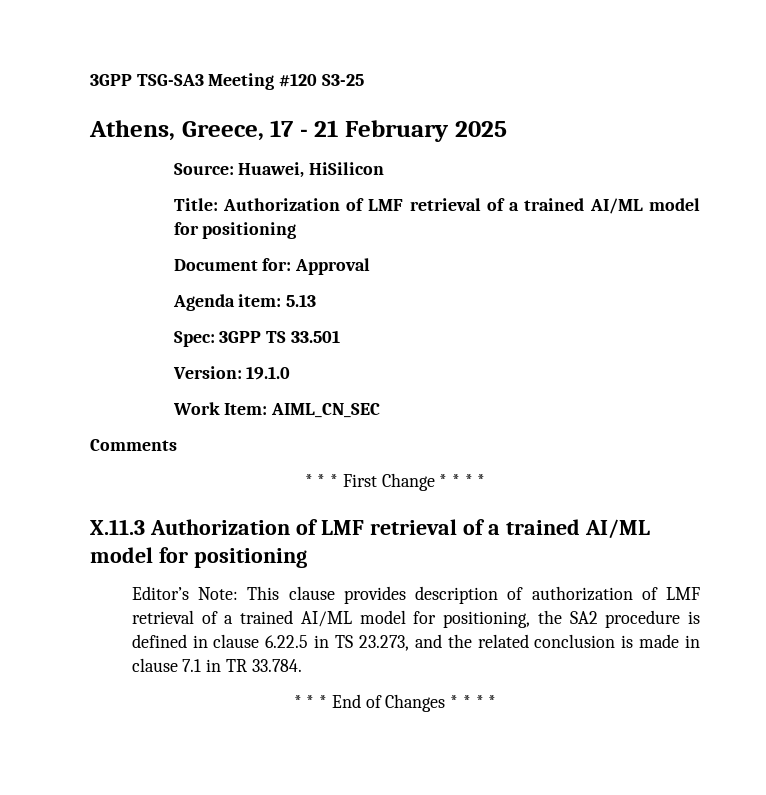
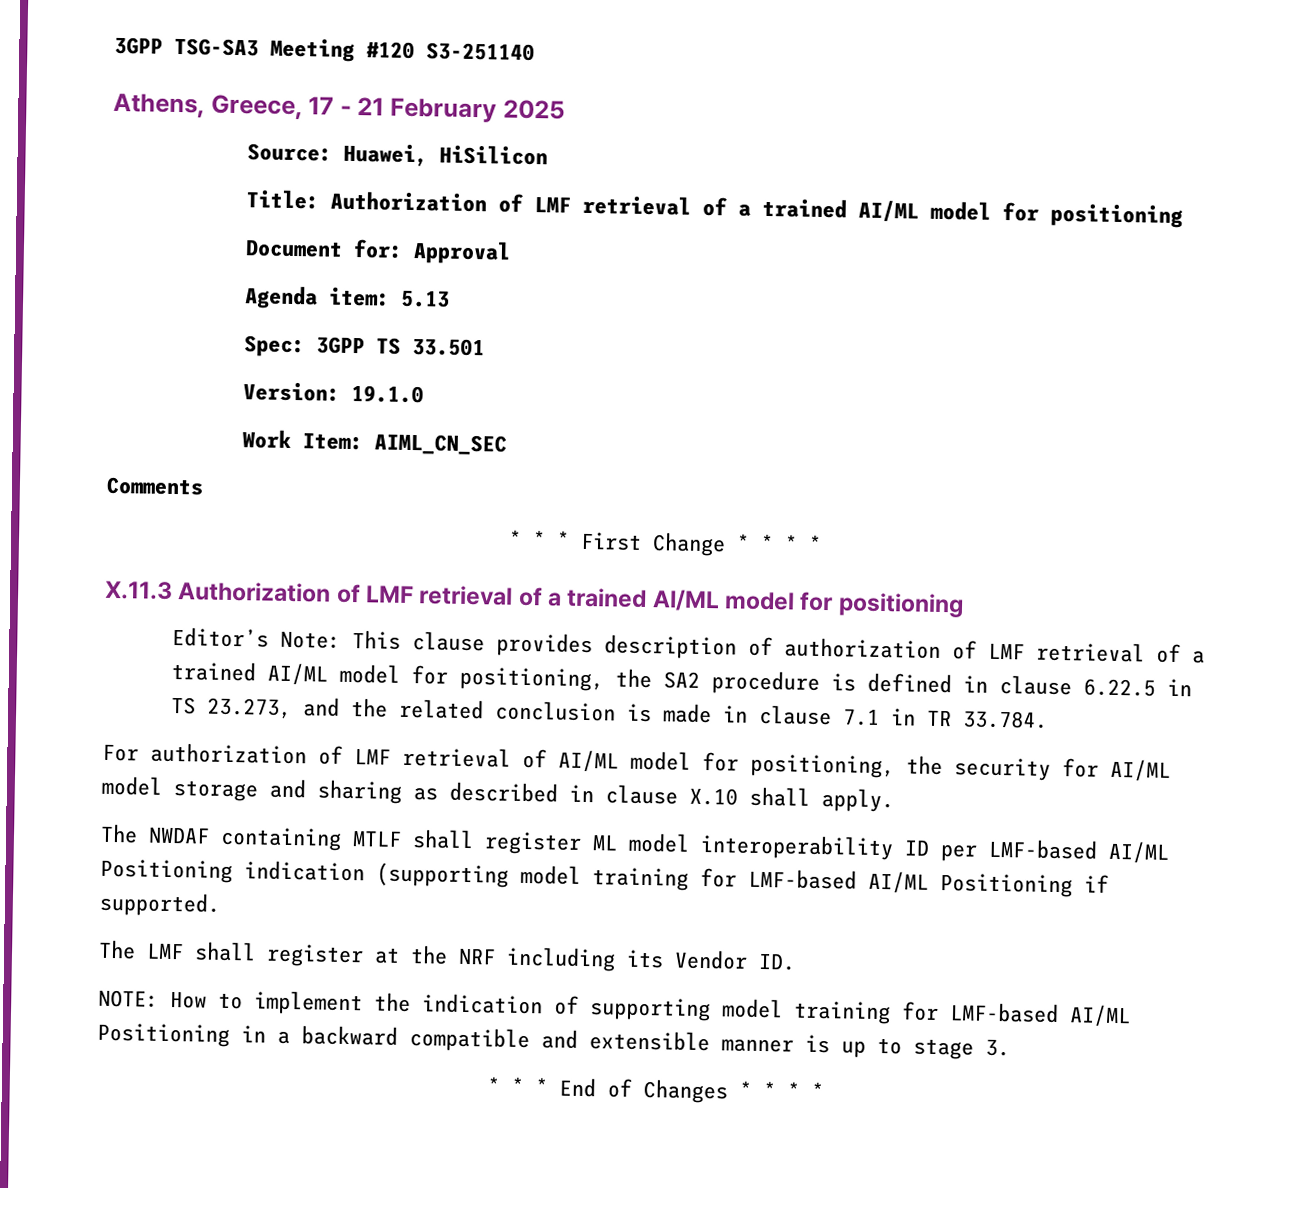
- 3GPP TSG-SA3 Meeting #120 S3-25
+ 3GPP TSG-SA3 Meeting #120 S3-251140
+ For authorization of LMF retrieval of AI/ML model for positioning, the security for AI/ML model storage and sharing as described in clause X.10 shall apply.
+ The NWDAF containing MTLF shall register ML model interoperability ID per LMF-based AI/ML Positioning indication (supporting model training for LMF-based AI/ML Positioning if supported.
+ The LMF shall register at the NRF including its Vendor ID.
+ NOTE: How to implement the indication of supporting model training for LMF-based AI/ML Positioning in a backward compatible and extensible manner is up to stage 3.

